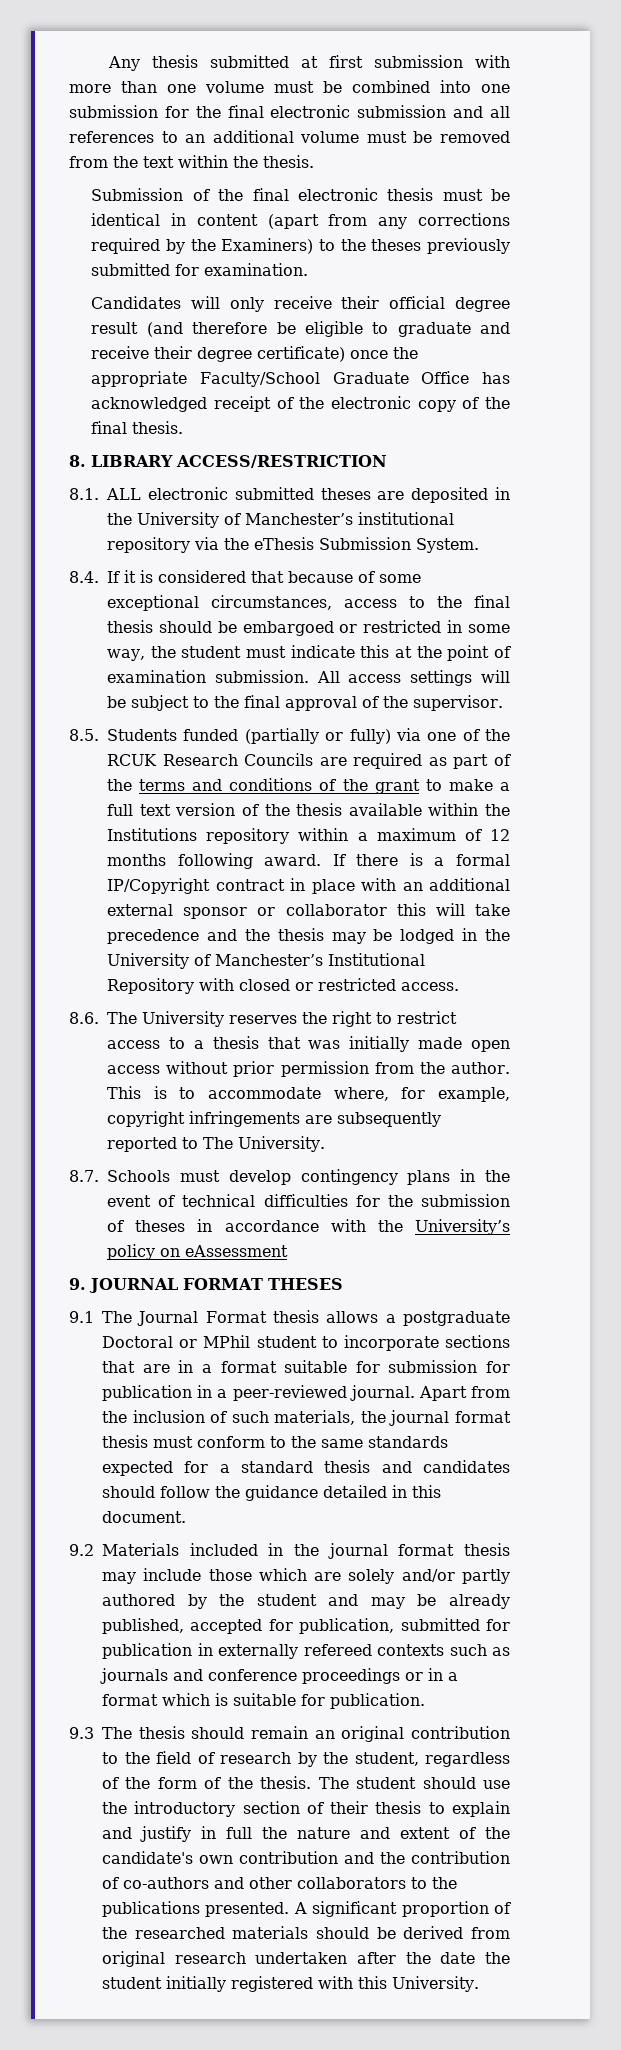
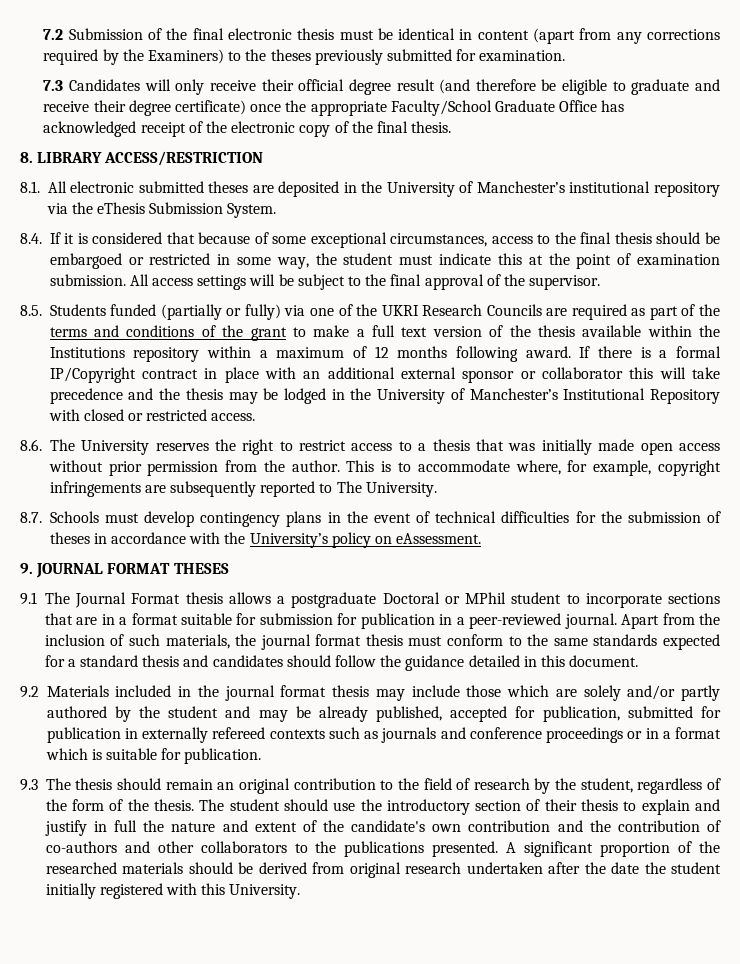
- Any thesis submitted at first submission with more than one volume must be combined into one submission for the final electronic submission and all references to an additional volume must be removed from the text within the thesis.
- Submission of the final electronic thesis must be identical in content (apart from any corrections required by the Examiners) to the theses previously submitted for examination.
+ 7.2 Submission of the final electronic thesis must be identical in content (apart from any corrections required by the Examiners) to the theses previously submitted for examination.
- Candidates will only receive their official degree result (and therefore be eligible to graduate and receive their degree certificate) once the appropriate Faculty/School Graduate Office has acknowledged receipt of the electronic copy of the final thesis.
+ 7.3 Candidates will only receive their official degree result (and therefore be eligible to graduate and receive their degree certificate) once the appropriate Faculty/School Graduate Office has acknowledged receipt of the electronic copy of the final thesis.
- 8.1. ALL electronic submitted theses are deposited in the University of Manchester’s institutional repository via the eThesis Submission System.
+ 8.1. All electronic submitted theses are deposited in the University of Manchester’s institutional repository via the eThesis Submission System.
- 8.5. Students funded (partially or fully) via one of the RCUK Research Councils are required as part of the terms and conditions of the grant to make a full text version of the thesis available within the Institutions repository within a maximum of 12 months following award.
+ 8.5. Students funded (partially or fully) via one of the UKRI Research Councils are required as part of the terms and conditions of the grant to make a full text version of the thesis available within the Institutions repository within a maximum of 12 months following award.
- 8.7. Schools must develop contingency plans in the event of technical difficulties for the submission of theses in accordance with the University’s policy on eAssessment
+ 8.7. Schools must develop contingency plans in the event of technical difficulties for the submission of theses in accordance with the University’s policy on eAssessment.

